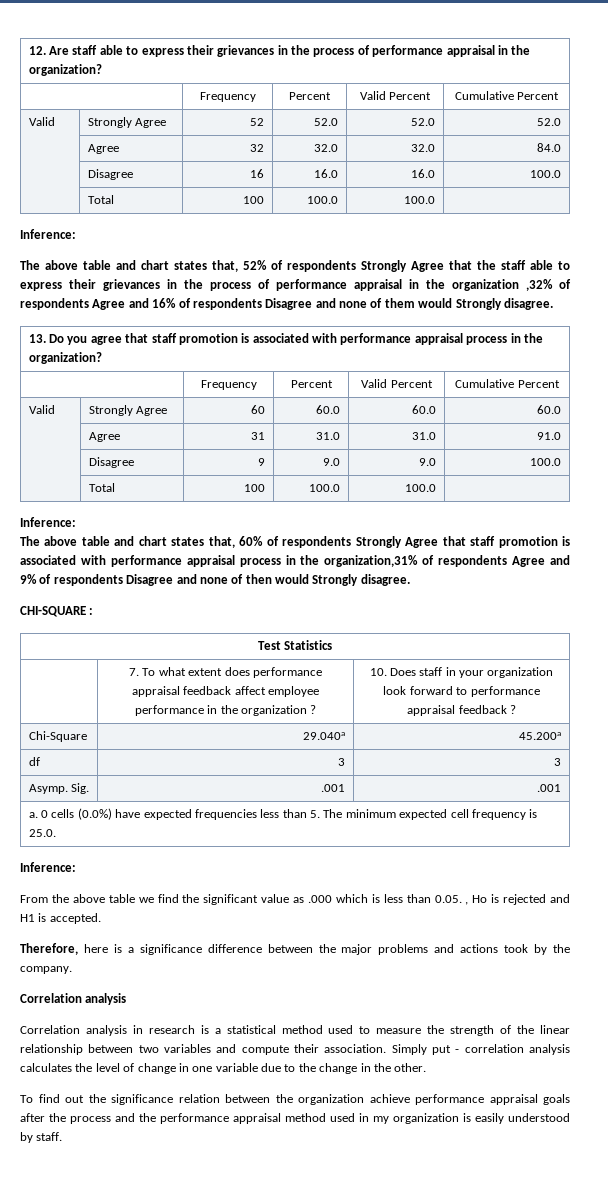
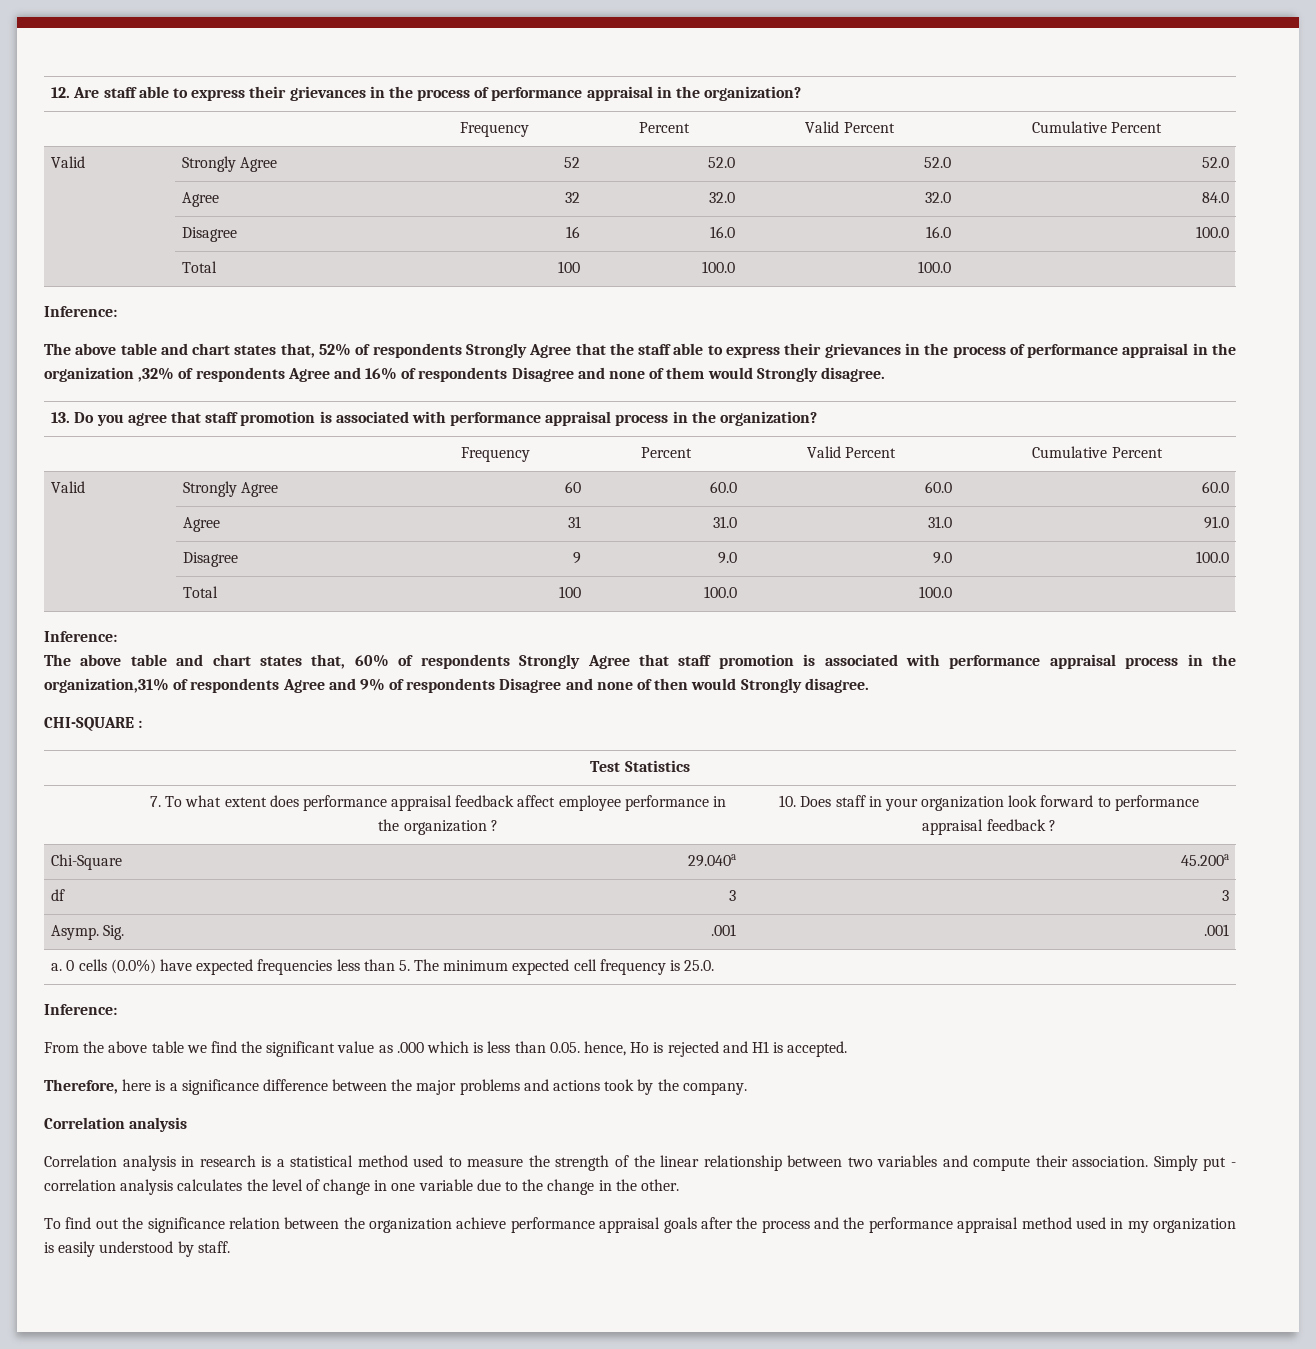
- From the above table we find the significant value as .000 which is less than 0.05. , Ho is rejected and H1 is accepted.
+ From the above table we find the significant value as .000 which is less than 0.05. hence, Ho is rejected and H1 is accepted.

